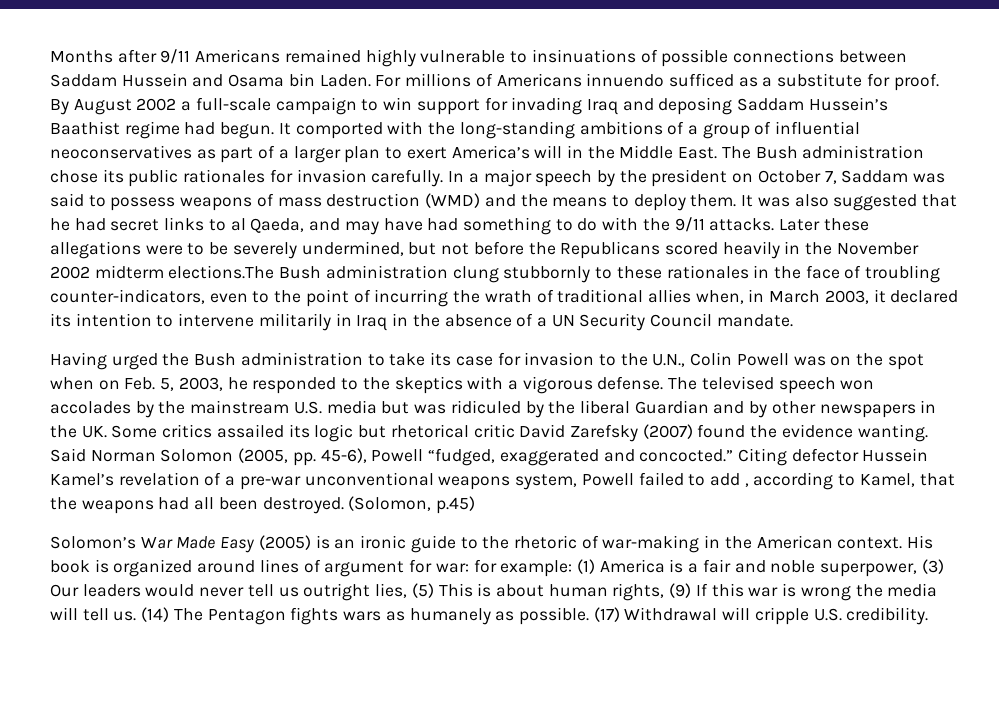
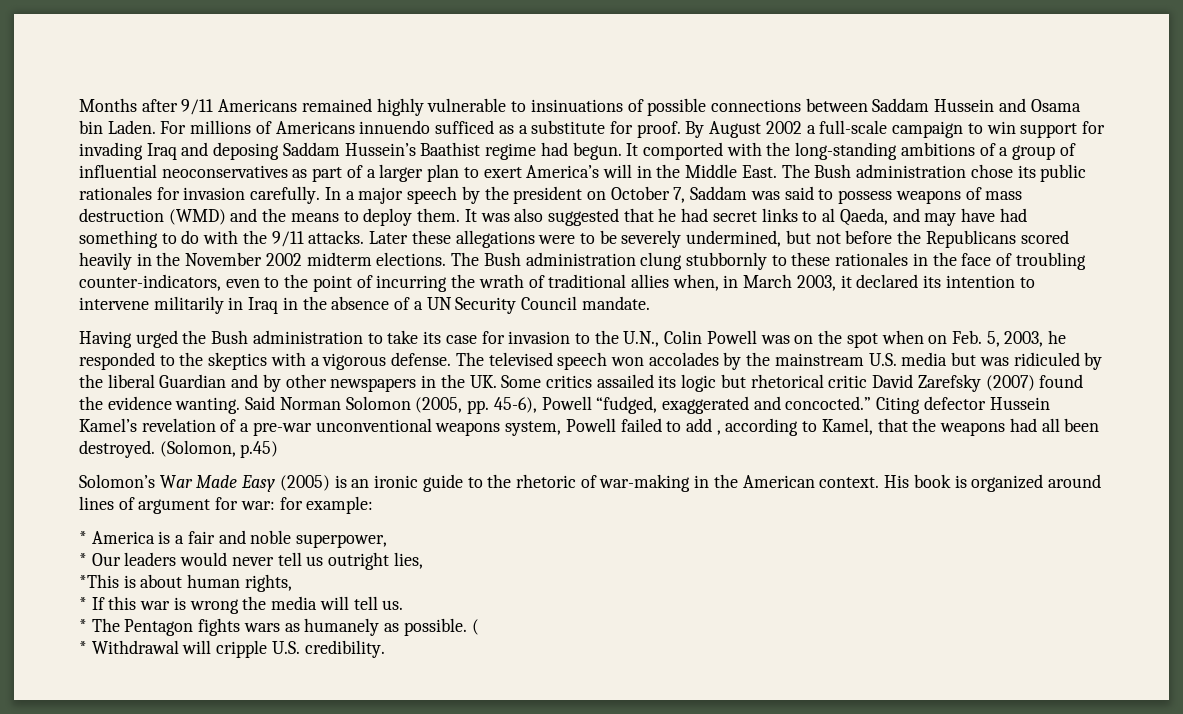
- Later these allegations were to be severely undermined, but not before the Republicans scored heavily in the November 2002 midterm elections.The Bush administration clung stubbornly to these rationales in the face of troubling counter-indicators, even to the point of incurring the wrath of traditional allies when, in March 2003, it declared its intention to intervene militarily in Iraq in the absence of a UN Security Council mandate.
+ Later these allegations were to be severely undermined, but not before the Republicans scored heavily in the November 2002 midterm elections. The Bush administration clung stubbornly to these rationales in the face of troubling counter-indicators, even to the point of incurring the wrath of traditional allies when, in March 2003, it declared its intention to intervene militarily in Iraq in the absence of a UN Security Council mandate.
- His book is organized around lines of argument for war: for example: (1) America is a fair and noble superpower, (3) Our leaders would never tell us outright lies, (5) This is about human rights, (9) If this war is wrong the media will tell us. (14) The Pentagon fights wars as humanely as possible.
+ His book is organized around lines of argument for war: for example:
+ * America is a fair and noble superpower,
+ * Our leaders would never tell us outright lies,
+ *This is about human rights,
+ * If this war is wrong the media will tell us.
+ * The Pentagon fights wars as humanely as possible.
- (17) Withdrawal will cripple U.S. credibility.
+ (
+ * Withdrawal will cripple U.S. credibility.

